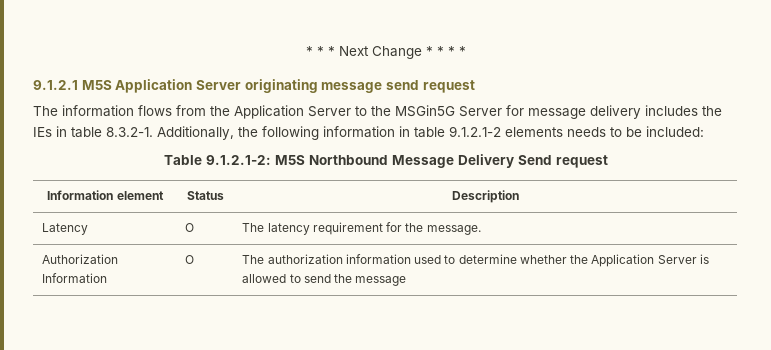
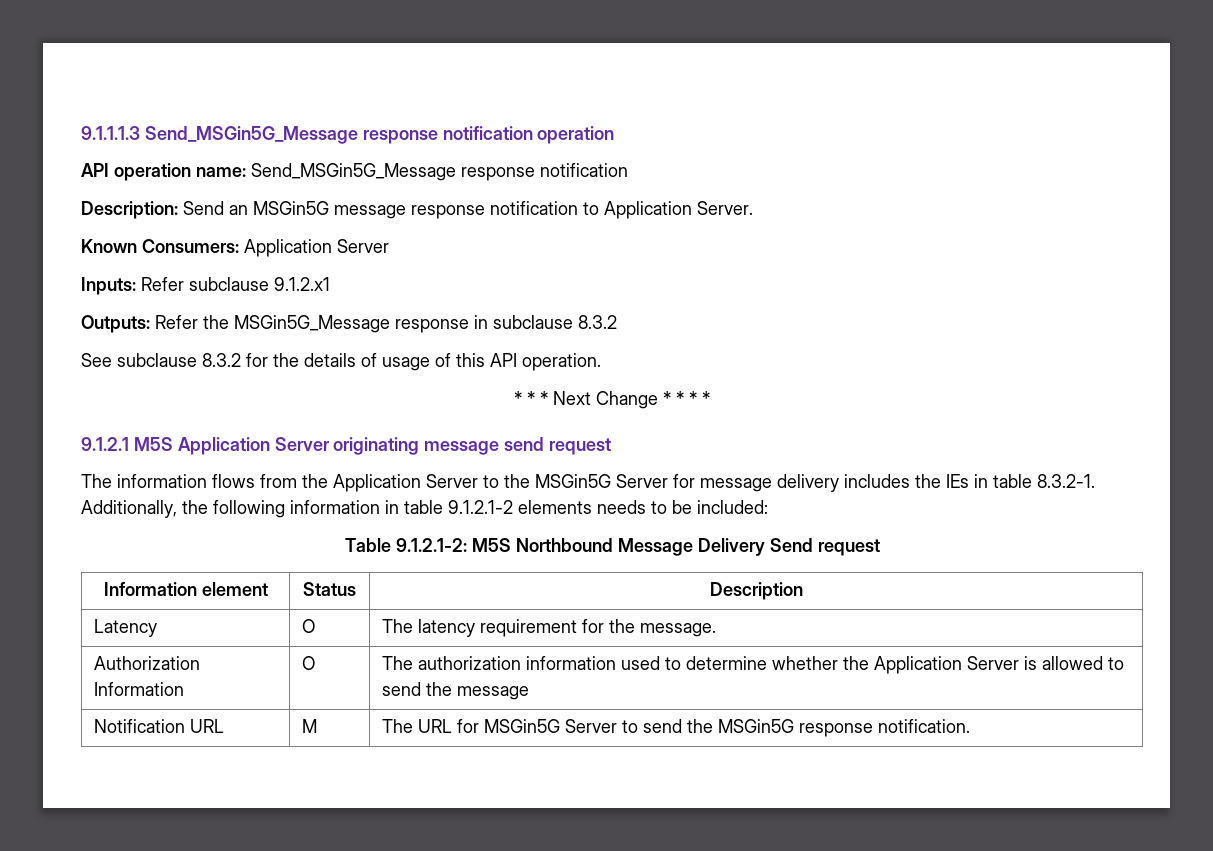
+ 9.1.1.1.3 Send_MSGin5G_Message response notification operation
+ API operation name: Send_MSGin5G_Message response notification
+ Description: Send an MSGin5G message response notification to Application Server.
+ Known Consumers: Application Server
+ Inputs: Refer subclause 9.1.2.x1
+ Outputs: Refer the MSGin5G_Message response in subclause 8.3.2
+ See subclause 8.3.2 for the details of usage of this API operation.
+ Notification URL | M | The URL for MSGin5G Server to send the MSGin5G response notification.

